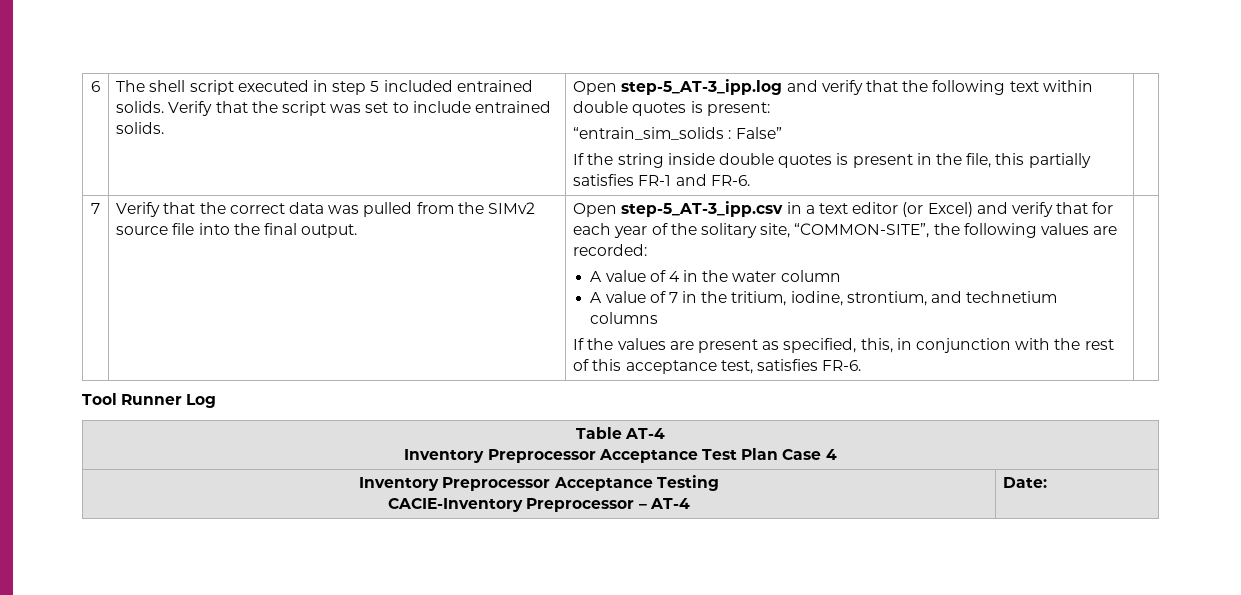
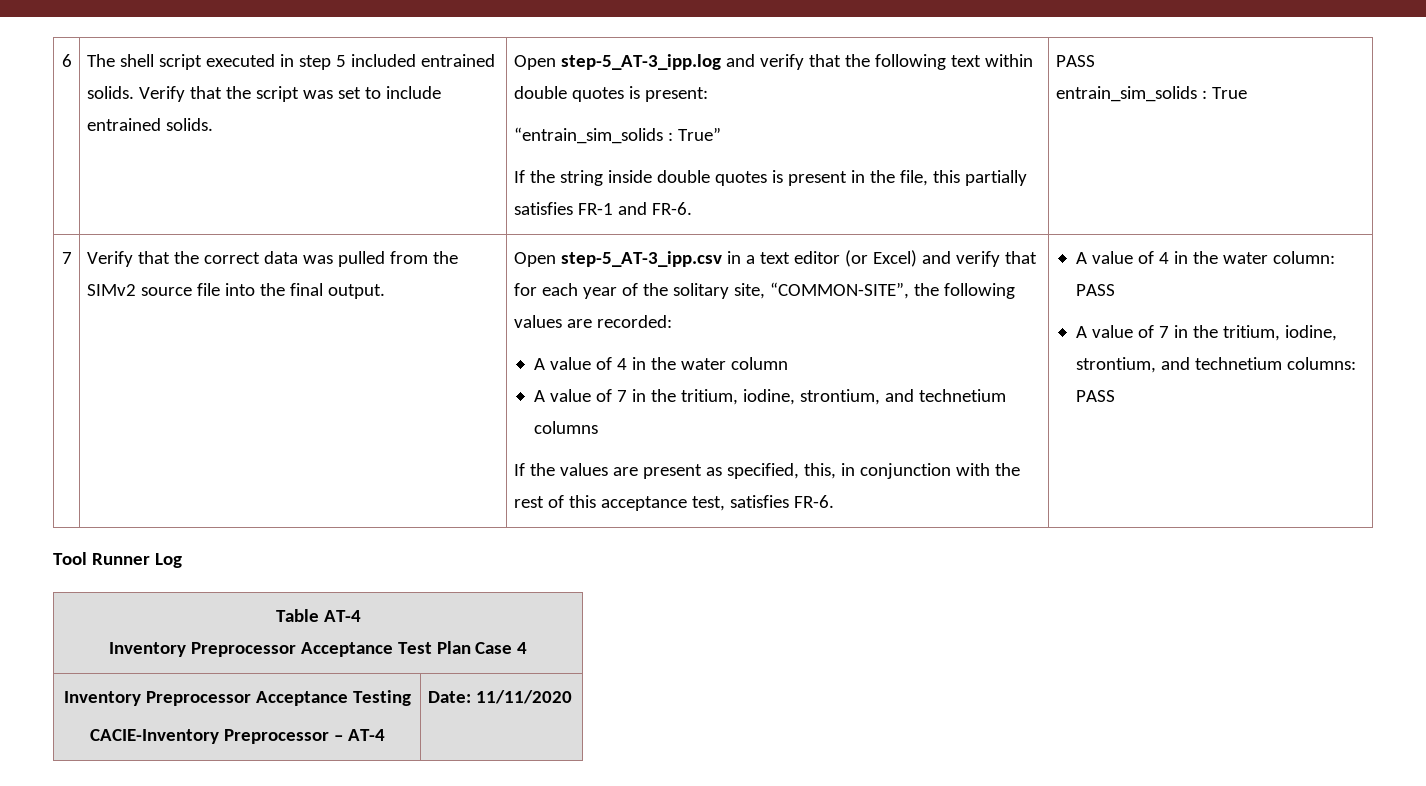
- “entrain_sim_solids : False”
+ “entrain_sim_solids : True”
- If the string inside double quotes is present in the file, this partially satisfies FR-1 and FR-6.
+ If the string inside double quotes is present in the file, this partially satisfies FR-1 and FR-6. | PASS
+ entrain_sim_solids : True
+ A value of 4 in the water column: PASS
+ A value of 7 in the tritium, iodine, strontium, and technetium columns: PASS
  Inventory Preprocessor Acceptance Testing
- CACIE-Inventory Preprocessor – AT-4 | Date:
+ CACIE-Inventory Preprocessor – AT-4 | Date: 11/11/2020

